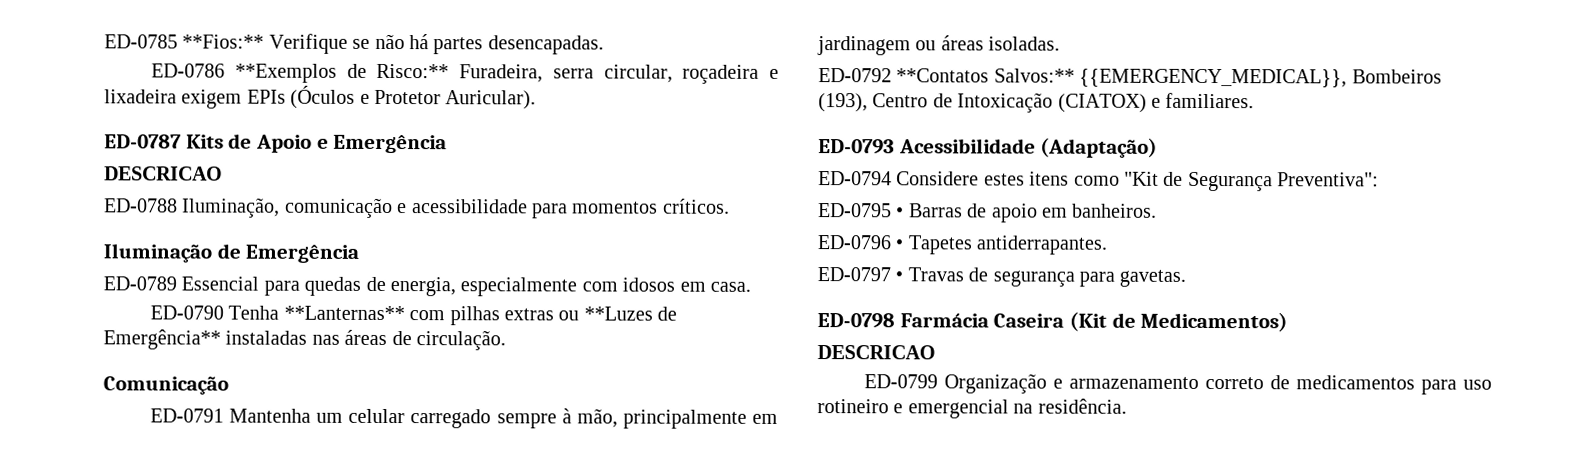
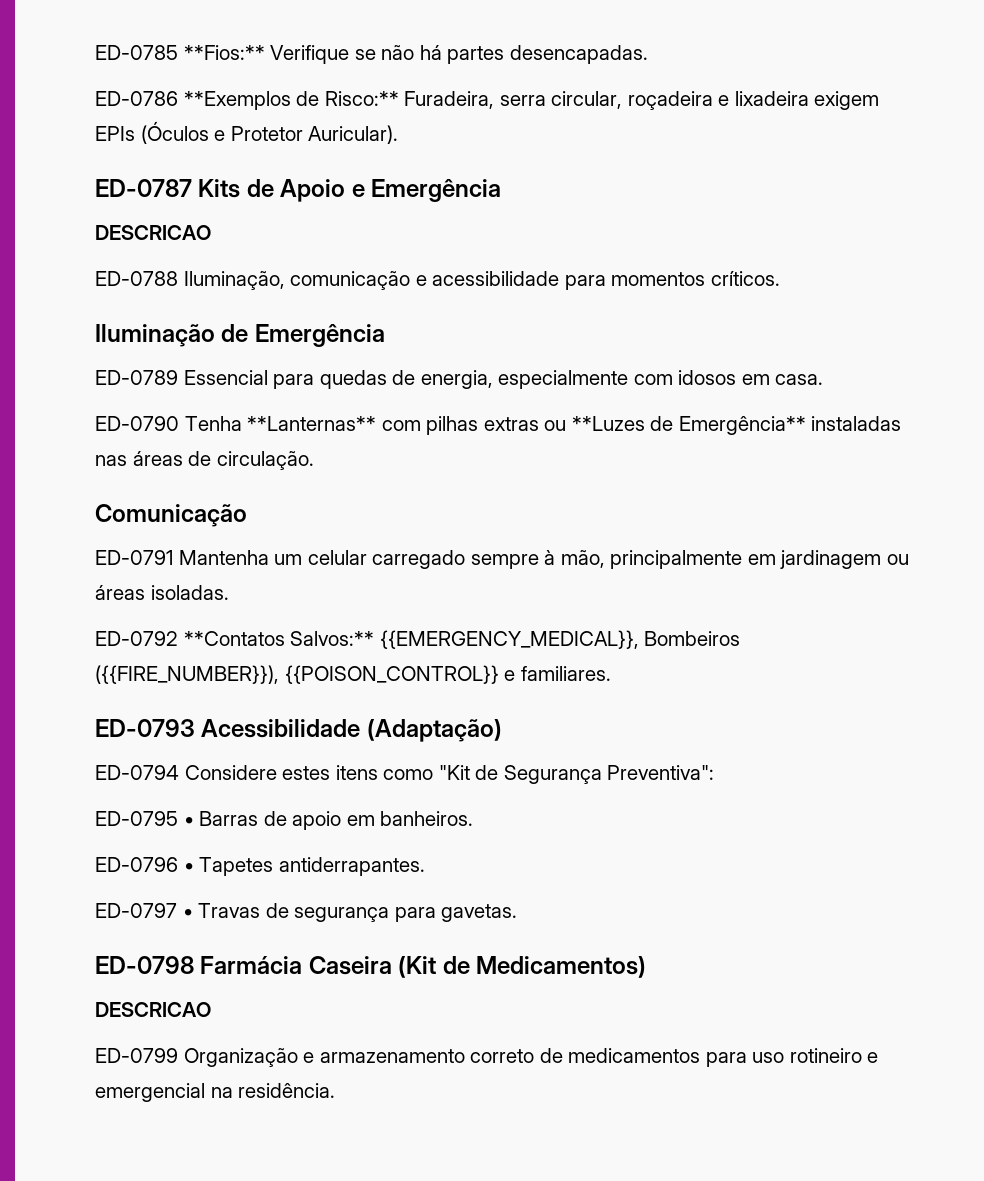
- ED-0792 **Contatos Salvos:** {{EMERGENCY_MEDICAL}}, Bombeiros (193), Centro de Intoxicação (CIATOX) e familiares.
+ ED-0792 **Contatos Salvos:** {{EMERGENCY_MEDICAL}}, Bombeiros ({{FIRE_NUMBER}}), {{POISON_CONTROL}} e familiares.

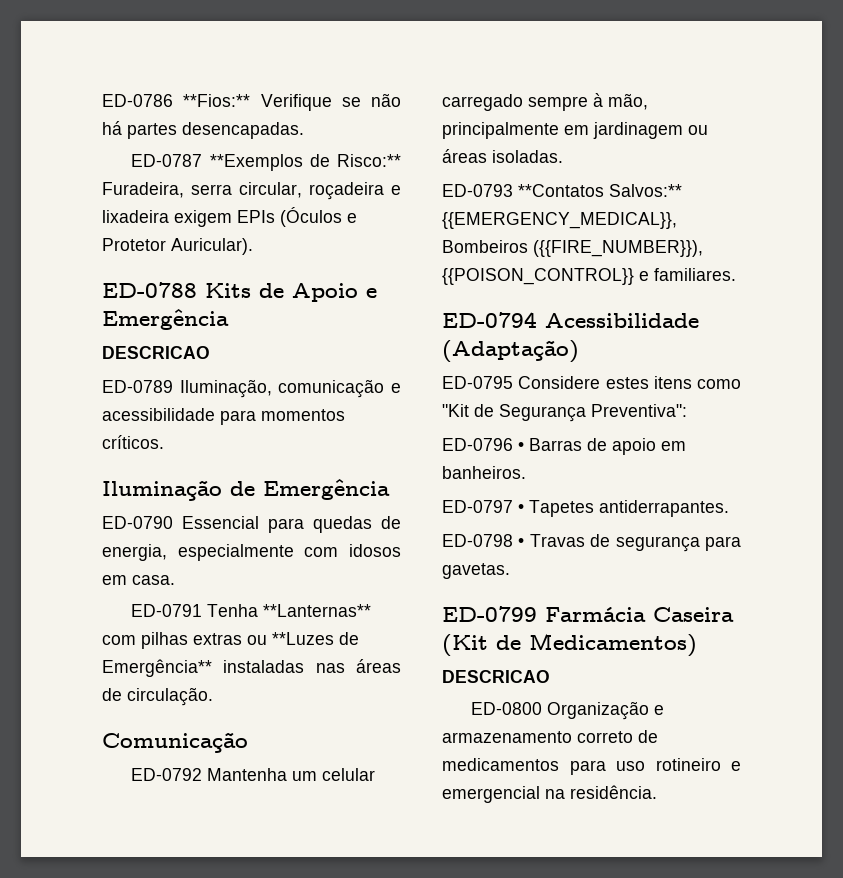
- ED-0785 **Fios:** Verifique se não há partes desencapadas.
+ ED-0786 **Fios:** Verifique se não há partes desencapadas.
- ED-0786 **Exemplos de Risco:** Furadeira, serra circular, roçadeira e lixadeira exigem EPIs (Óculos e Protetor Auricular).
+ ED-0787 **Exemplos de Risco:** Furadeira, serra circular, roçadeira e lixadeira exigem EPIs (Óculos e Protetor Auricular).
- ED-0787 Kits de Apoio e Emergência
+ ED-0788 Kits de Apoio e Emergência
- ED-0788 Iluminação, comunicação e acessibilidade para momentos críticos.
+ ED-0789 Iluminação, comunicação e acessibilidade para momentos críticos.
- ED-0789 Essencial para quedas de energia, especialmente com idosos em casa.
+ ED-0790 Essencial para quedas de energia, especialmente com idosos em casa.
- ED-0790 Tenha **Lanternas** com pilhas extras ou **Luzes de Emergência** instaladas nas áreas de circulação.
+ ED-0791 Tenha **Lanternas** com pilhas extras ou **Luzes de Emergência** instaladas nas áreas de circulação.
- ED-0791 Mantenha um celular carregado sempre à mão, principalmente em jardinagem ou áreas isoladas.
+ ED-0792 Mantenha um celular carregado sempre à mão, principalmente em jardinagem ou áreas isoladas.
- ED-0792 **Contatos Salvos:** {{EMERGENCY_MEDICAL}}, Bombeiros ({{FIRE_NUMBER}}), {{POISON_CONTROL}} e familiares.
+ ED-0793 **Contatos Salvos:** {{EMERGENCY_MEDICAL}}, Bombeiros ({{FIRE_NUMBER}}), {{POISON_CONTROL}} e familiares.
- ED-0793 Acessibilidade (Adaptação)
+ ED-0794 Acessibilidade (Adaptação)
- ED-0794 Considere estes itens como "Kit de Segurança Preventiva":
+ ED-0795 Considere estes itens como "Kit de Segurança Preventiva":
- ED-0795 • Barras de apoio em banheiros.
+ ED-0796 • Barras de apoio em banheiros.
- ED-0796 • Tapetes antiderrapantes.
+ ED-0797 • Tapetes antiderrapantes.
- ED-0797 • Travas de segurança para gavetas.
+ ED-0798 • Travas de segurança para gavetas.
- ED-0798 Farmácia Caseira (Kit de Medicamentos)
+ ED-0799 Farmácia Caseira (Kit de Medicamentos)
- ED-0799 Organização e armazenamento correto de medicamentos para uso rotineiro e emergencial na residência.
+ ED-0800 Organização e armazenamento correto de medicamentos para uso rotineiro e emergencial na residência.

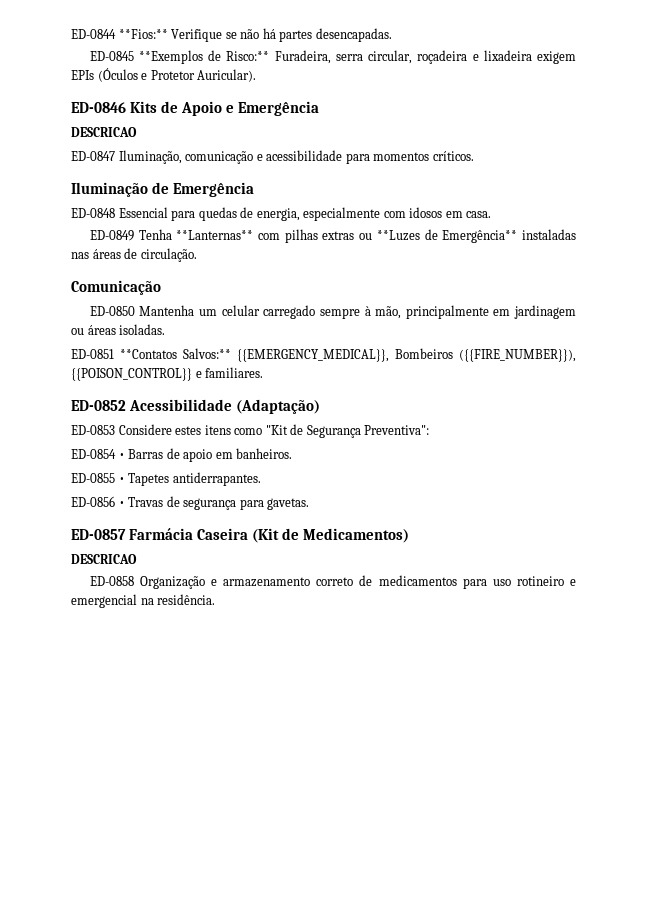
- ED-0786 **Fios:** Verifique se não há partes desencapadas.
+ ED-0844 **Fios:** Verifique se não há partes desencapadas.
- ED-0787 **Exemplos de Risco:** Furadeira, serra circular, roçadeira e lixadeira exigem EPIs (Óculos e Protetor Auricular).
+ ED-0845 **Exemplos de Risco:** Furadeira, serra circular, roçadeira e lixadeira exigem EPIs (Óculos e Protetor Auricular).
- ED-0788 Kits de Apoio e Emergência
+ ED-0846 Kits de Apoio e Emergência
- ED-0789 Iluminação, comunicação e acessibilidade para momentos críticos.
+ ED-0847 Iluminação, comunicação e acessibilidade para momentos críticos.
- ED-0790 Essencial para quedas de energia, especialmente com idosos em casa.
+ ED-0848 Essencial para quedas de energia, especialmente com idosos em casa.
- ED-0791 Tenha **Lanternas** com pilhas extras ou **Luzes de Emergência** instaladas nas áreas de circulação.
+ ED-0849 Tenha **Lanternas** com pilhas extras ou **Luzes de Emergência** instaladas nas áreas de circulação.
- ED-0792 Mantenha um celular carregado sempre à mão, principalmente em jardinagem ou áreas isoladas.
+ ED-0850 Mantenha um celular carregado sempre à mão, principalmente em jardinagem ou áreas isoladas.
- ED-0793 **Contatos Salvos:** {{EMERGENCY_MEDICAL}}, Bombeiros ({{FIRE_NUMBER}}), {{POISON_CONTROL}} e familiares.
+ ED-0851 **Contatos Salvos:** {{EMERGENCY_MEDICAL}}, Bombeiros ({{FIRE_NUMBER}}), {{POISON_CONTROL}} e familiares.
- ED-0794 Acessibilidade (Adaptação)
+ ED-0852 Acessibilidade (Adaptação)
- ED-0795 Considere estes itens como "Kit de Segurança Preventiva":
+ ED-0853 Considere estes itens como "Kit de Segurança Preventiva":
- ED-0796 • Barras de apoio em banheiros.
+ ED-0854 • Barras de apoio em banheiros.
- ED-0797 • Tapetes antiderrapantes.
+ ED-0855 • Tapetes antiderrapantes.
- ED-0798 • Travas de segurança para gavetas.
+ ED-0856 • Travas de segurança para gavetas.
- ED-0799 Farmácia Caseira (Kit de Medicamentos)
+ ED-0857 Farmácia Caseira (Kit de Medicamentos)
- ED-0800 Organização e armazenamento correto de medicamentos para uso rotineiro e emergencial na residência.
+ ED-0858 Organização e armazenamento correto de medicamentos para uso rotineiro e emergencial na residência.

